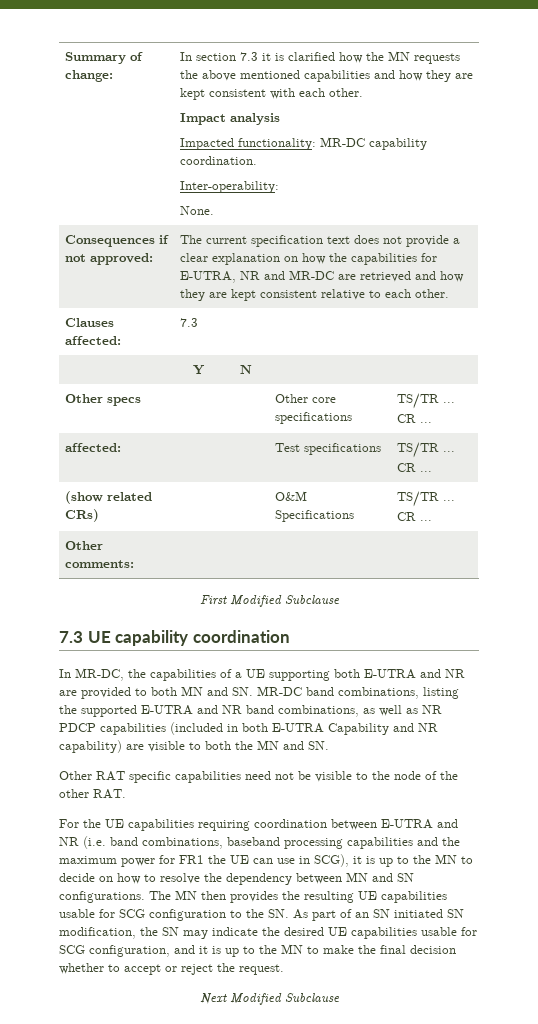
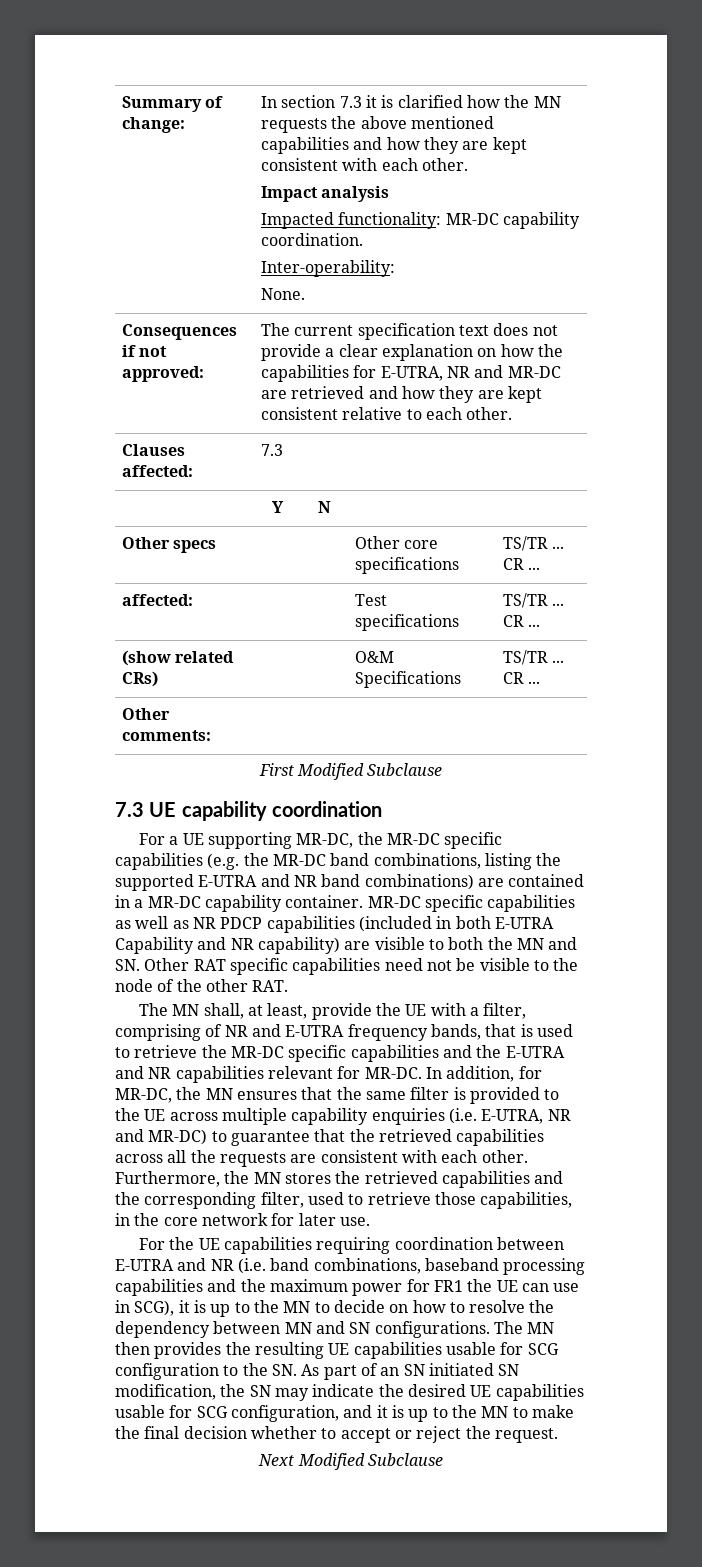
- In MR-DC, the capabilities of a UE supporting both E-UTRA and NR are provided to both MN and SN. MR-DC band combinations, listing the supported E-UTRA and NR band combinations, as well as NR PDCP capabilities (included in both E-UTRA Capability and NR capability) are visible to both the MN and SN.
- Other RAT specific capabilities need not be visible to the node of the other RAT.
+ For a UE supporting MR-DC, the MR-DC specific capabilities (e.g. the MR-DC band combinations, listing the supported E-UTRA and NR band combinations) are contained in a MR-DC capability container. MR-DC specific capabilities as well as NR PDCP capabilities (included in both E-UTRA Capability and NR capability) are visible to both the MN and SN. Other RAT specific capabilities need not be visible to the node of the other RAT.
+ The MN shall, at least, provide the UE with a filter, comprising of NR and E-UTRA frequency bands, that is used to retrieve the MR-DC specific capabilities and the E-UTRA and NR capabilities relevant for MR-DC. In addition, for MR-DC, the MN ensures that the same filter is provided to the UE across multiple capability enquiries (i.e. E-UTRA, NR and MR-DC) to guarantee that the retrieved capabilities across all the requests are consistent with each other. Furthermore, the MN stores the retrieved capabilities and the corresponding filter, used to retrieve those capabilities, in the core network for later use.

